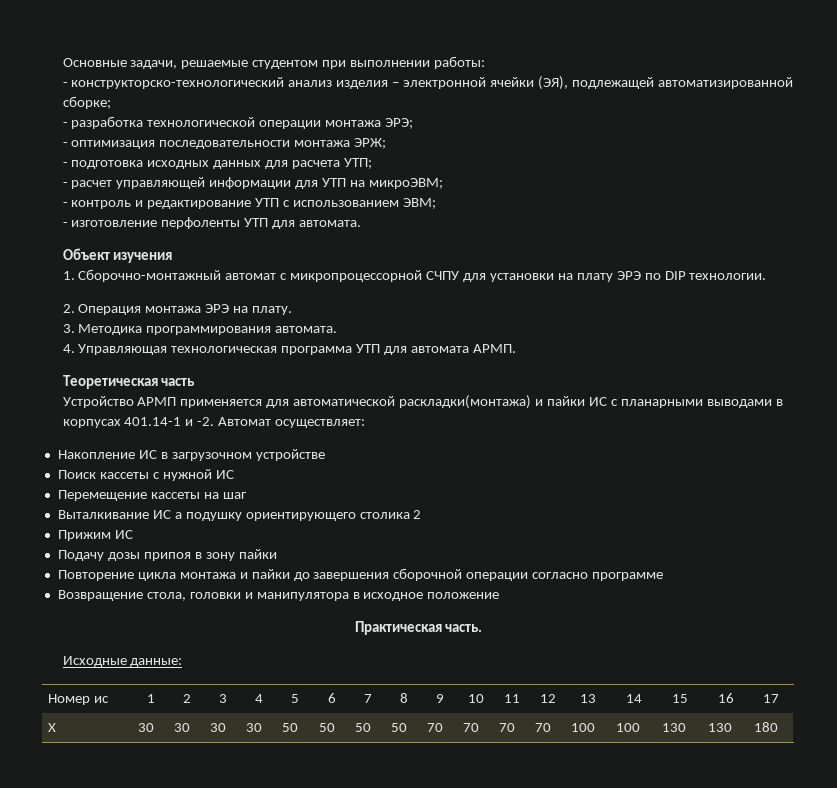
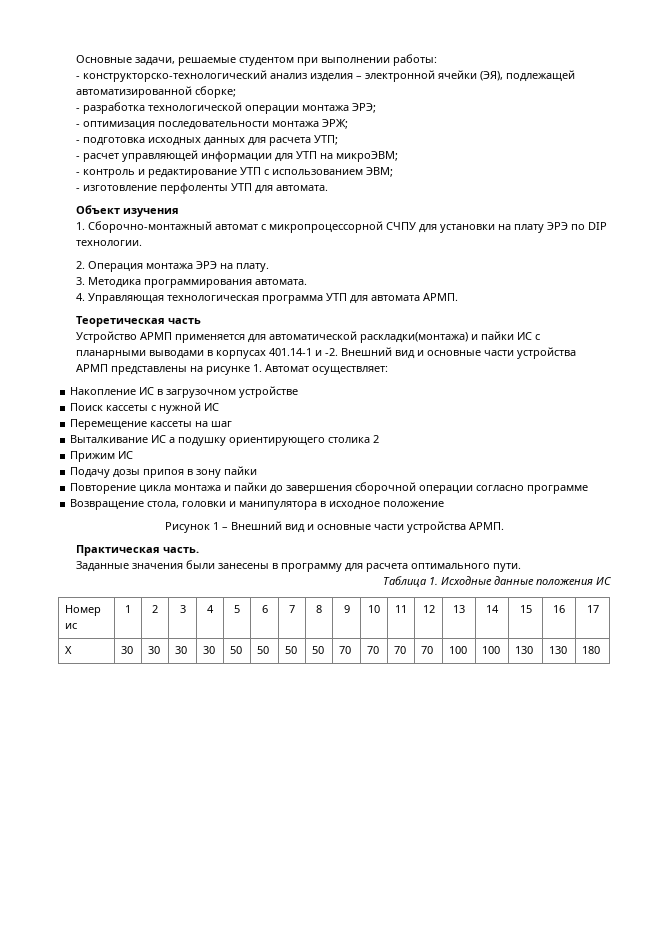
- Автомат осуществляет:
+ Внешний вид и основные части устройства АРМП представлены на рисунке 1. Автомат осуществляет:
+ Рисунок 1 – Внешний вид и основные части устройства АРМП.
  Практическая часть.
- Исходные данные:
+ Заданные значения были занесены в программу для расчета оптимального пути.
+ Таблица 1. Исходные данные положения ИС

